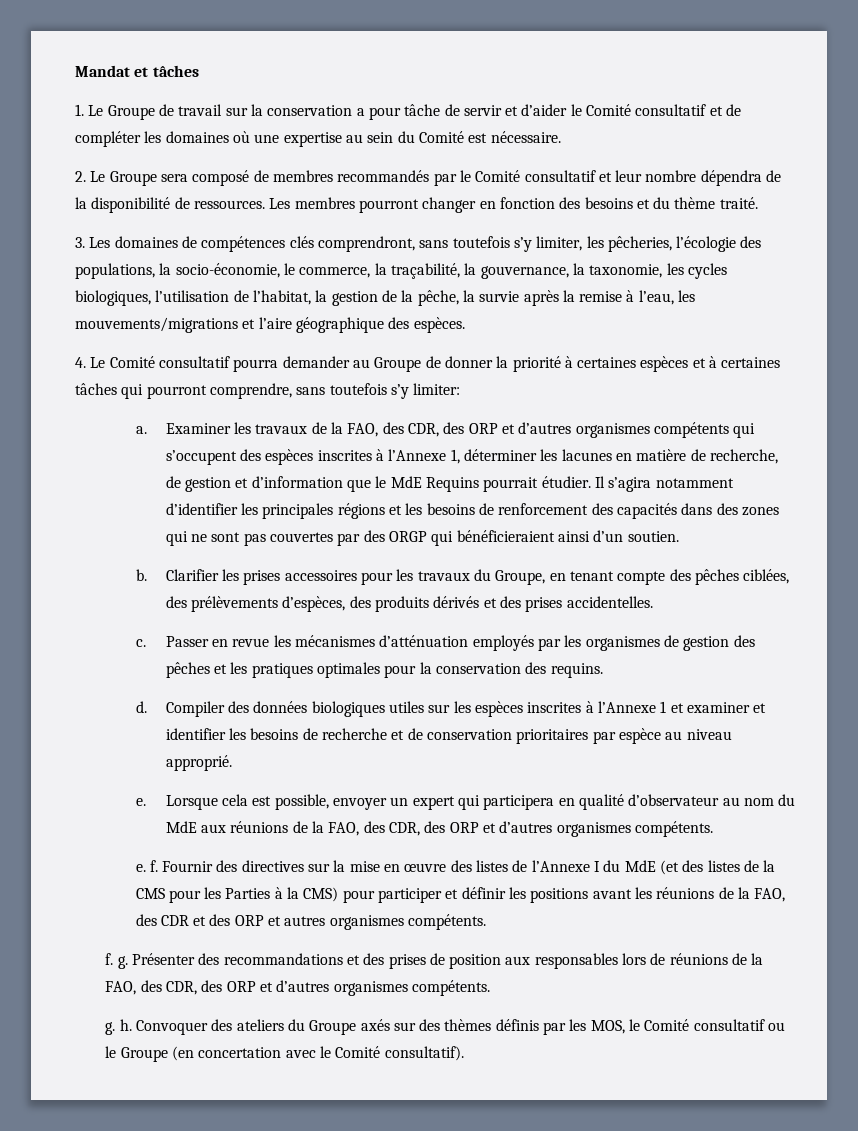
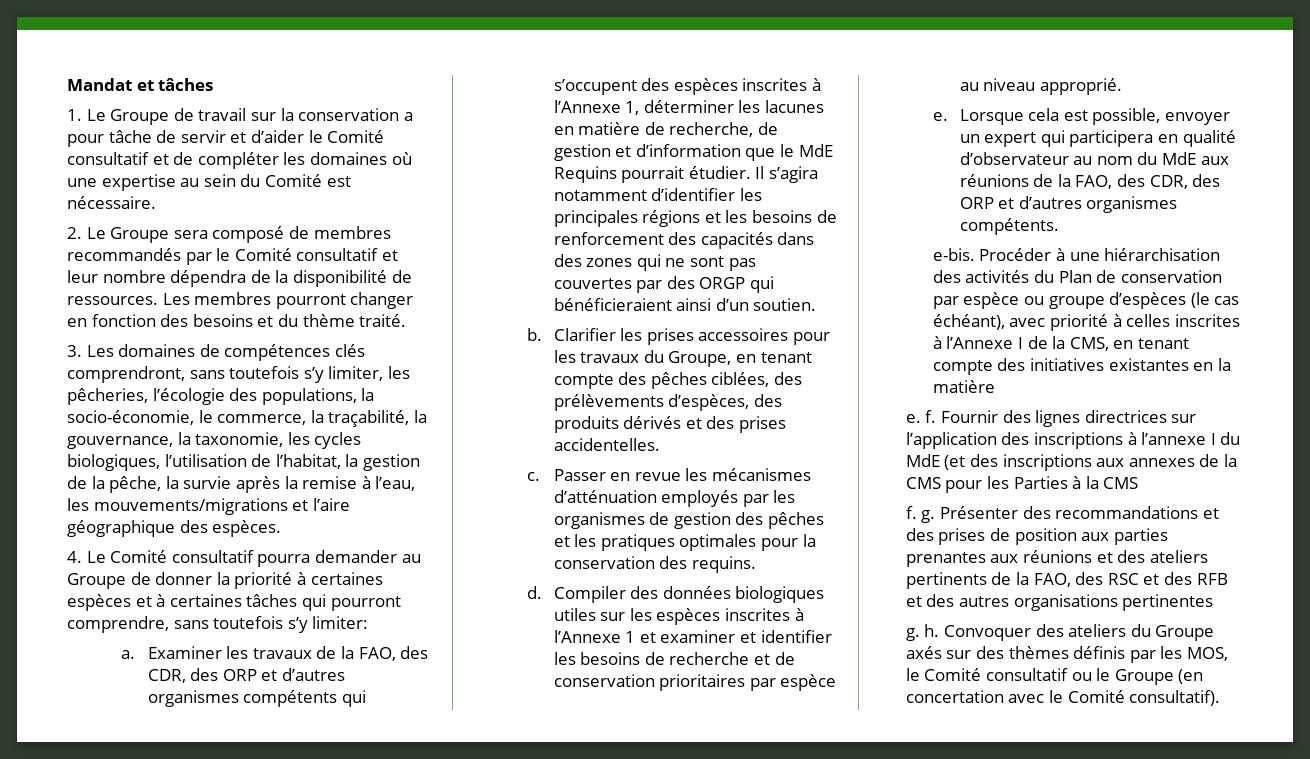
- e. f. Fournir des directives sur la mise en œuvre des listes de l’Annexe I du MdE (et des listes de la CMS pour les Parties à la CMS) pour participer et définir les positions avant les réunions de la FAO, des CDR et des ORP et autres organismes compétents.
+ e-bis. Procéder à une hiérarchisation des activités du Plan de conservation par espèce ou groupe d’espèces (le cas échéant), avec priorité à celles inscrites à l’Annexe I de la CMS, en tenant compte des initiatives existantes en la matière
+ e. f. Fournir des lignes directrices sur l’application des inscriptions à l’annexe I du MdE (et des inscriptions aux annexes de la CMS pour les Parties à la CMS
- Présenter des recommandations et des prises de position aux responsables lors de réunions de la FAO, des CDR, des ORP et d’autres organismes compétents.
+ Présenter des recommandations et des prises de position aux parties prenantes aux réunions et des ateliers pertinents de la FAO, des RSC et des RFB et des autres organisations pertinentes

